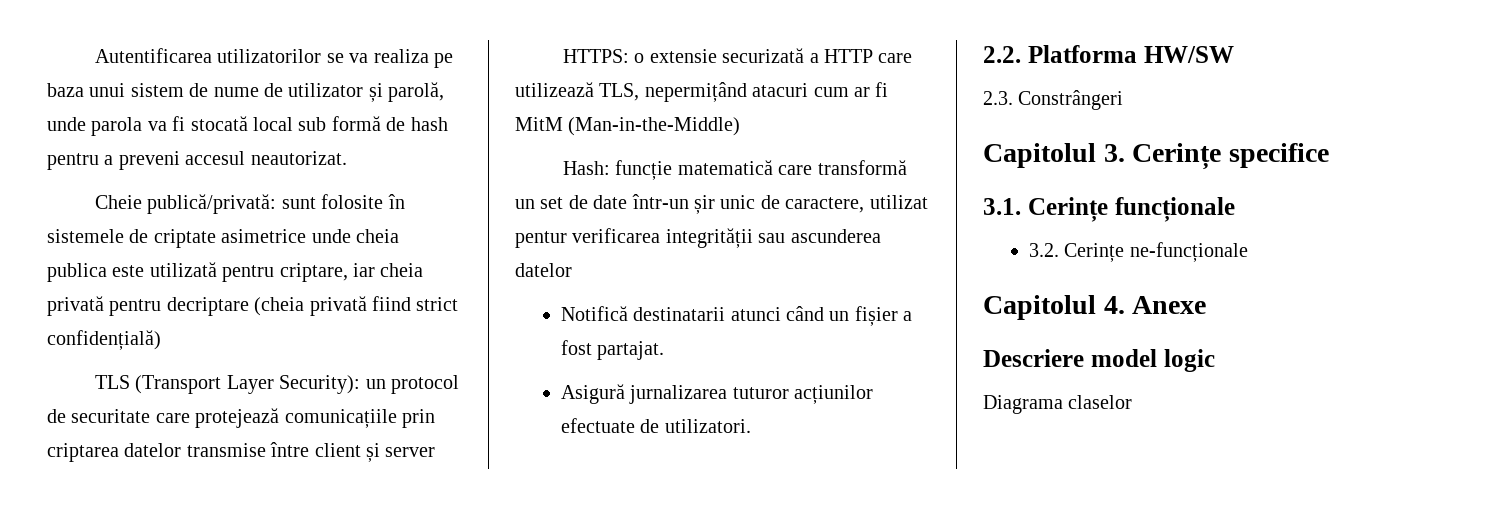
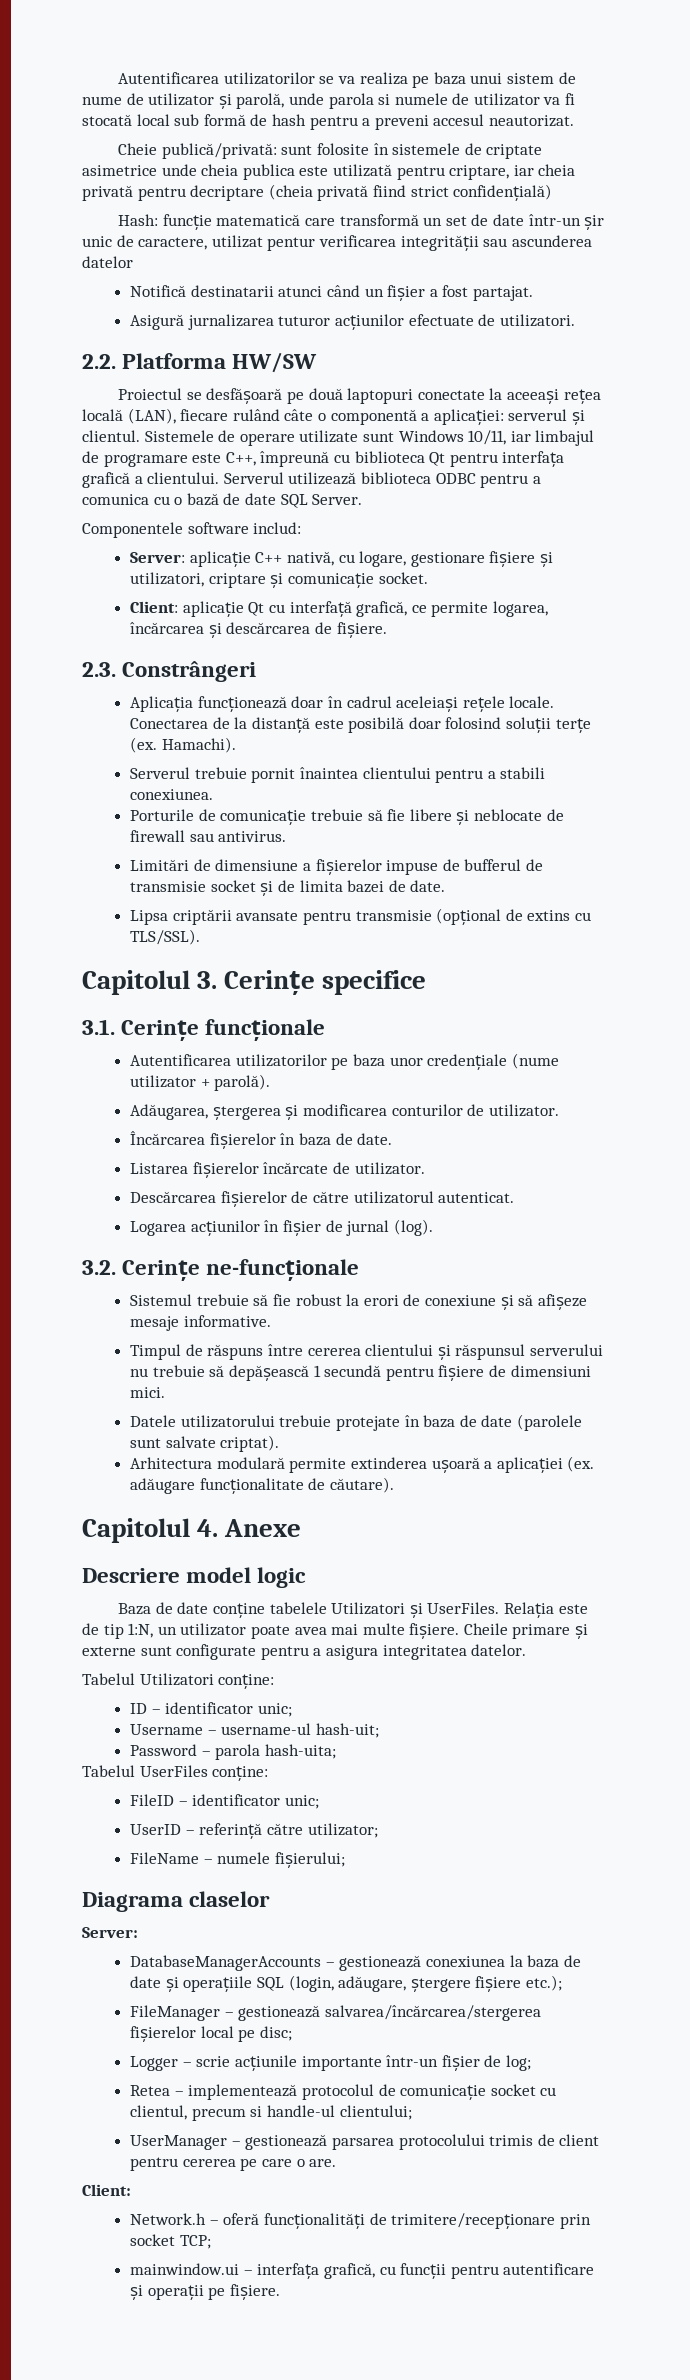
- Autentificarea utilizatorilor se va realiza pe baza unui sistem de nume de utilizator și parolă, unde parola va fi stocată local sub formă de hash pentru a preveni accesul neautorizat.
+ Autentificarea utilizatorilor se va realiza pe baza unui sistem de nume de utilizator și parolă, unde parola si numele de utilizator va fi stocată local sub formă de hash pentru a preveni accesul neautorizat.
- TLS (Transport Layer Security): un protocol de securitate care protejează comunicațiile prin criptarea datelor transmise între client și server
- HTTPS: o extensie securizată a HTTP care utilizează TLS, nepermițând atacuri cum ar fi MitM (Man-in-the-Middle)
+ Proiectul se desfășoară pe două laptopuri conectate la aceeași rețea locală (LAN), fiecare rulând câte o componentă a aplicației: serverul și clientul. Sistemele de operare utilizate sunt Windows 10/11, iar limbajul de programare este C++, împreună cu biblioteca Qt pentru interfața grafică a clientului. Serverul utilizează biblioteca ODBC pentru a comunica cu o bază de date SQL Server.
+ Componentele software includ:
+ Server: aplicație C++ nativă, cu logare, gestionare fișiere și utilizatori, criptare și comunicație socket.
+ Client: aplicație Qt cu interfață grafică, ce permite logarea, încărcarea și descărcarea de fișiere.
  2.3. Constrângeri
+ Aplicația funcționează doar în cadrul aceleiași rețele locale. Conectarea de la distanță este posibilă doar folosind soluții terțe (ex. Hamachi).
+ Serverul trebuie pornit înaintea clientului pentru a stabili conexiunea.
+ Porturile de comunicație trebuie să fie libere și neblocate de firewall sau antivirus.
+ Limitări de dimensiune a fișierelor impuse de bufferul de transmisie socket și de limita bazei de date.
+ Lipsa criptării avansate pentru transmisie (opțional de extins cu TLS/SSL).
+ Autentificarea utilizatorilor pe baza unor credențiale (nume utilizator + parolă).
+ Adăugarea, ștergerea și modificarea conturilor de utilizator.
+ Încărcarea fișierelor în baza de date.
+ Listarea fișierelor încărcate de utilizator.
+ Descărcarea fișierelor de către utilizatorul autenticat.
+ Logarea acțiunilor în fișier de jurnal (log).
  3.2. Cerințe ne-funcționale
+ Sistemul trebuie să fie robust la erori de conexiune și să afișeze mesaje informative.
+ Timpul de răspuns între cererea clientului și răspunsul serverului nu trebuie să depășească 1 secundă pentru fișiere de dimensiuni mici.
+ Datele utilizatorului trebuie protejate în baza de date (parolele sunt salvate criptat).
+ Arhitectura modulară permite extinderea ușoară a aplicației (ex. adăugare funcționalitate de căutare).
+ Baza de date conține tabelele Utilizatori și UserFiles. Relația este de tip 1:N, un utilizator poate avea mai multe fișiere. Cheile primare și externe sunt configurate pentru a asigura integritatea datelor.
+ Tabelul Utilizatori conține:
+ ID – identificator unic;
+ Username – username-ul hash-uit;
+ Password – parola hash-uita;
+ Tabelul UserFiles conține:
+ FileID – identificator unic;
+ UserID – referință către utilizator;
+ FileName – numele fișierului;
  Diagrama claselor
+ Server:
+ DatabaseManagerAccounts – gestionează conexiunea la baza de date și operațiile SQL (login, adăugare, ștergere fișiere etc.);
+ FileManager – gestionează salvarea/încărcarea/stergerea fișierelor local pe disc;
+ Logger – scrie acțiunile importante într-un fișier de log;
+ Retea – implementează protocolul de comunicație socket cu clientul, precum si handle-ul clientului;
+ UserManager – gestionează parsarea protocolului trimis de client pentru cererea pe care o are.
+ Client:
+ Network.h – oferă funcționalități de trimitere/recepționare prin socket TCP;
+ mainwindow.ui – interfața grafică, cu funcții pentru autentificare și operații pe fișiere.

